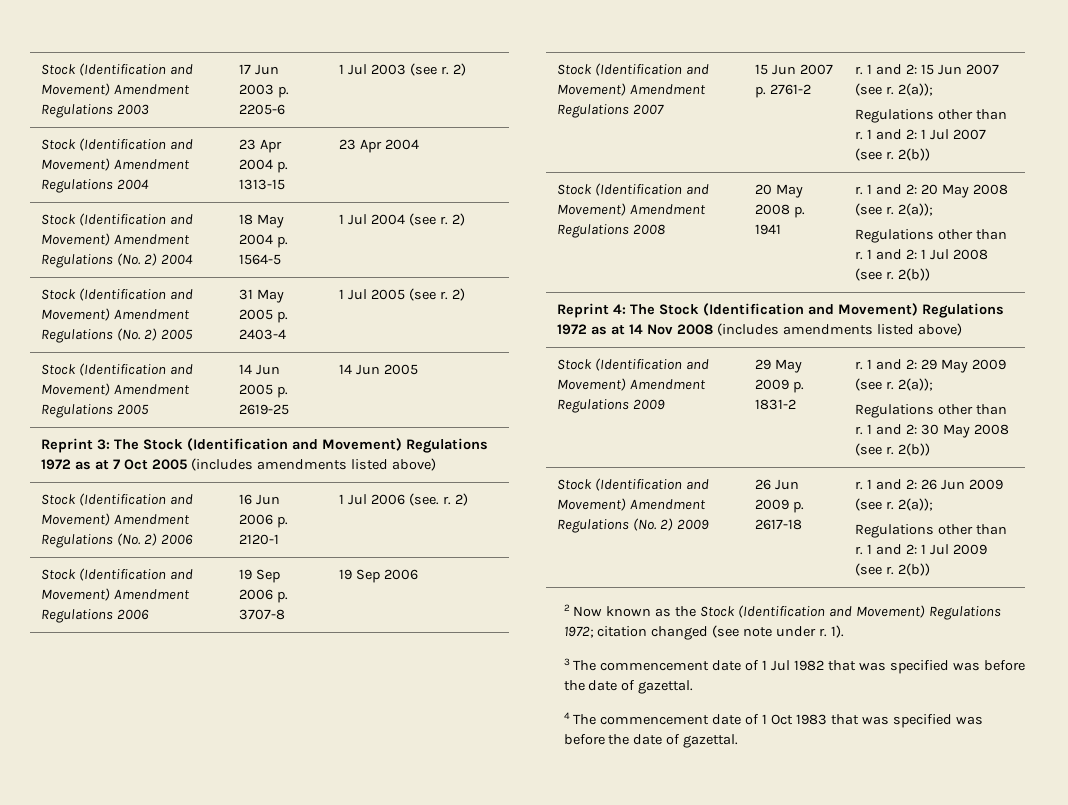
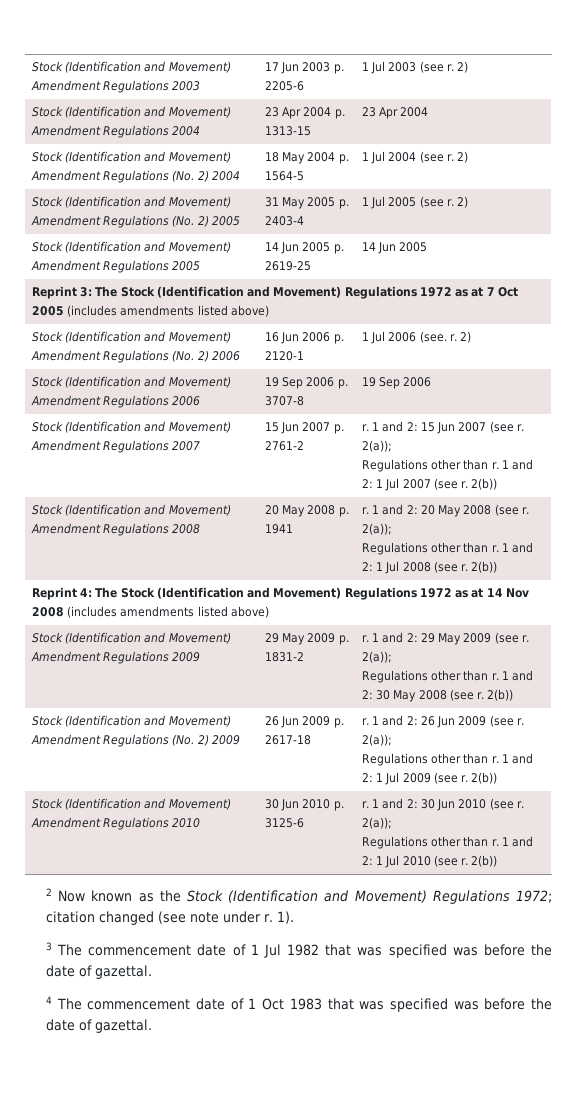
+ Stock (Identification and Movement) Amendment Regulations 2010 | 30 Jun 2010 p. 3125-6 | r. 1 and 2: 30 Jun 2010 (see r. 2(a));
+ Regulations other than r. 1 and 2: 1 Jul 2010 (see r. 2(b))

